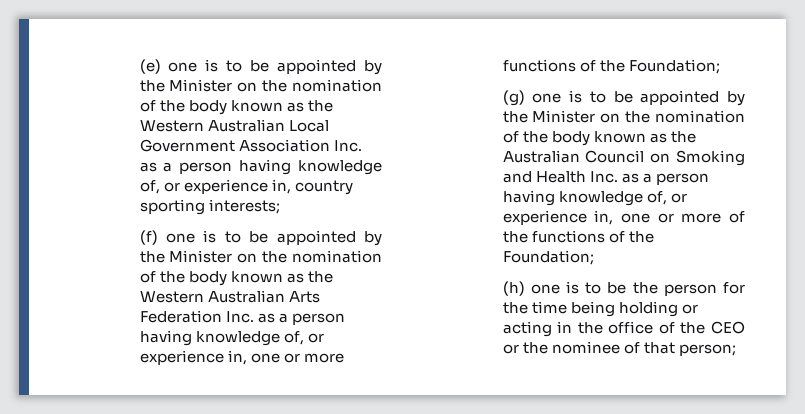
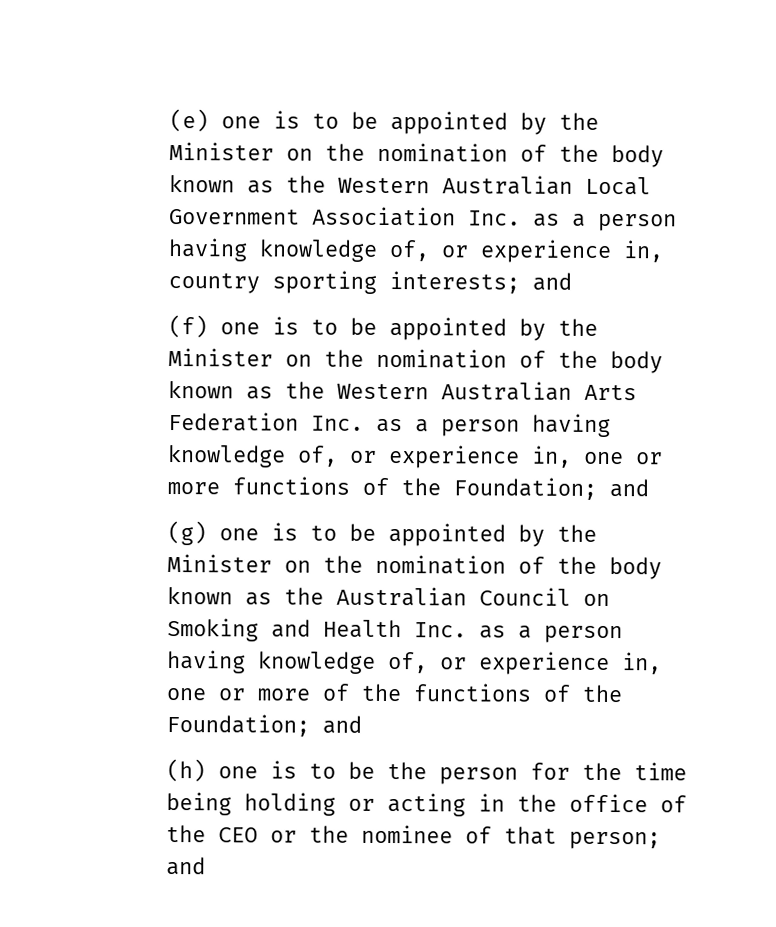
- (e) one is to be appointed by the Minister on the nomination of the body known as the Western Australian Local Government Association Inc. as a person having knowledge of, or experience in, country sporting interests;
+ (e) one is to be appointed by the Minister on the nomination of the body known as the Western Australian Local Government Association Inc. as a person having knowledge of, or experience in, country sporting interests; and
- (f) one is to be appointed by the Minister on the nomination of the body known as the Western Australian Arts Federation Inc. as a person having knowledge of, or experience in, one or more functions of the Foundation;
+ (f) one is to be appointed by the Minister on the nomination of the body known as the Western Australian Arts Federation Inc. as a person having knowledge of, or experience in, one or more functions of the Foundation; and
- (g) one is to be appointed by the Minister on the nomination of the body known as the Australian Council on Smoking and Health Inc. as a person having knowledge of, or experience in, one or more of the functions of the Foundation;
+ (g) one is to be appointed by the Minister on the nomination of the body known as the Australian Council on Smoking and Health Inc. as a person having knowledge of, or experience in, one or more of the functions of the Foundation; and
- (h) one is to be the person for the time being holding or acting in the office of the CEO or the nominee of that person;
+ (h) one is to be the person for the time being holding or acting in the office of the CEO or the nominee of that person; and

